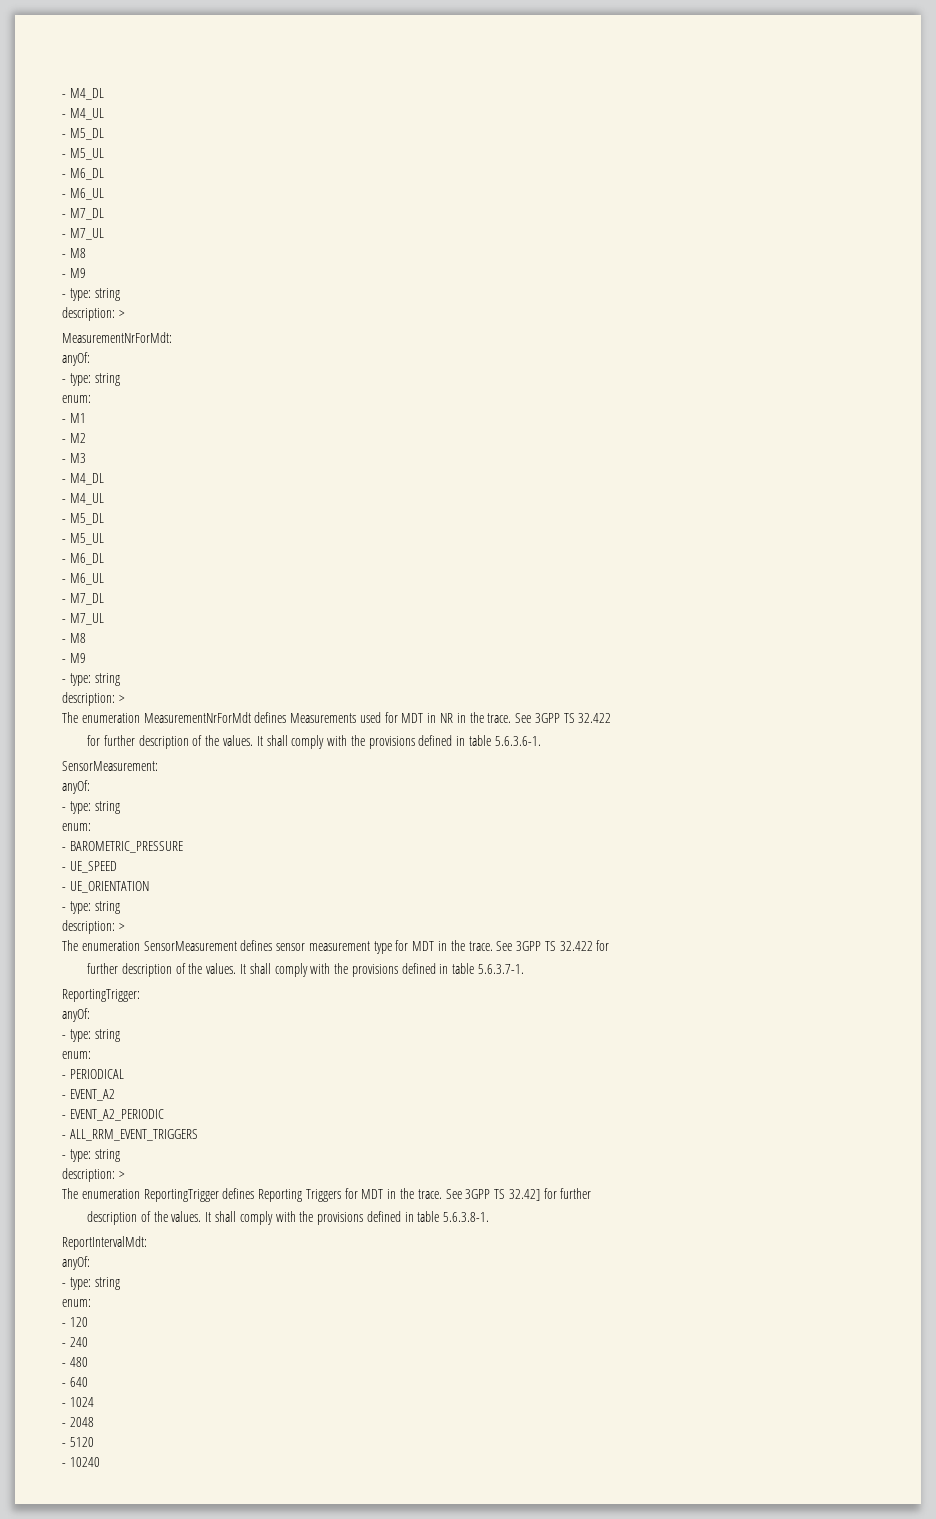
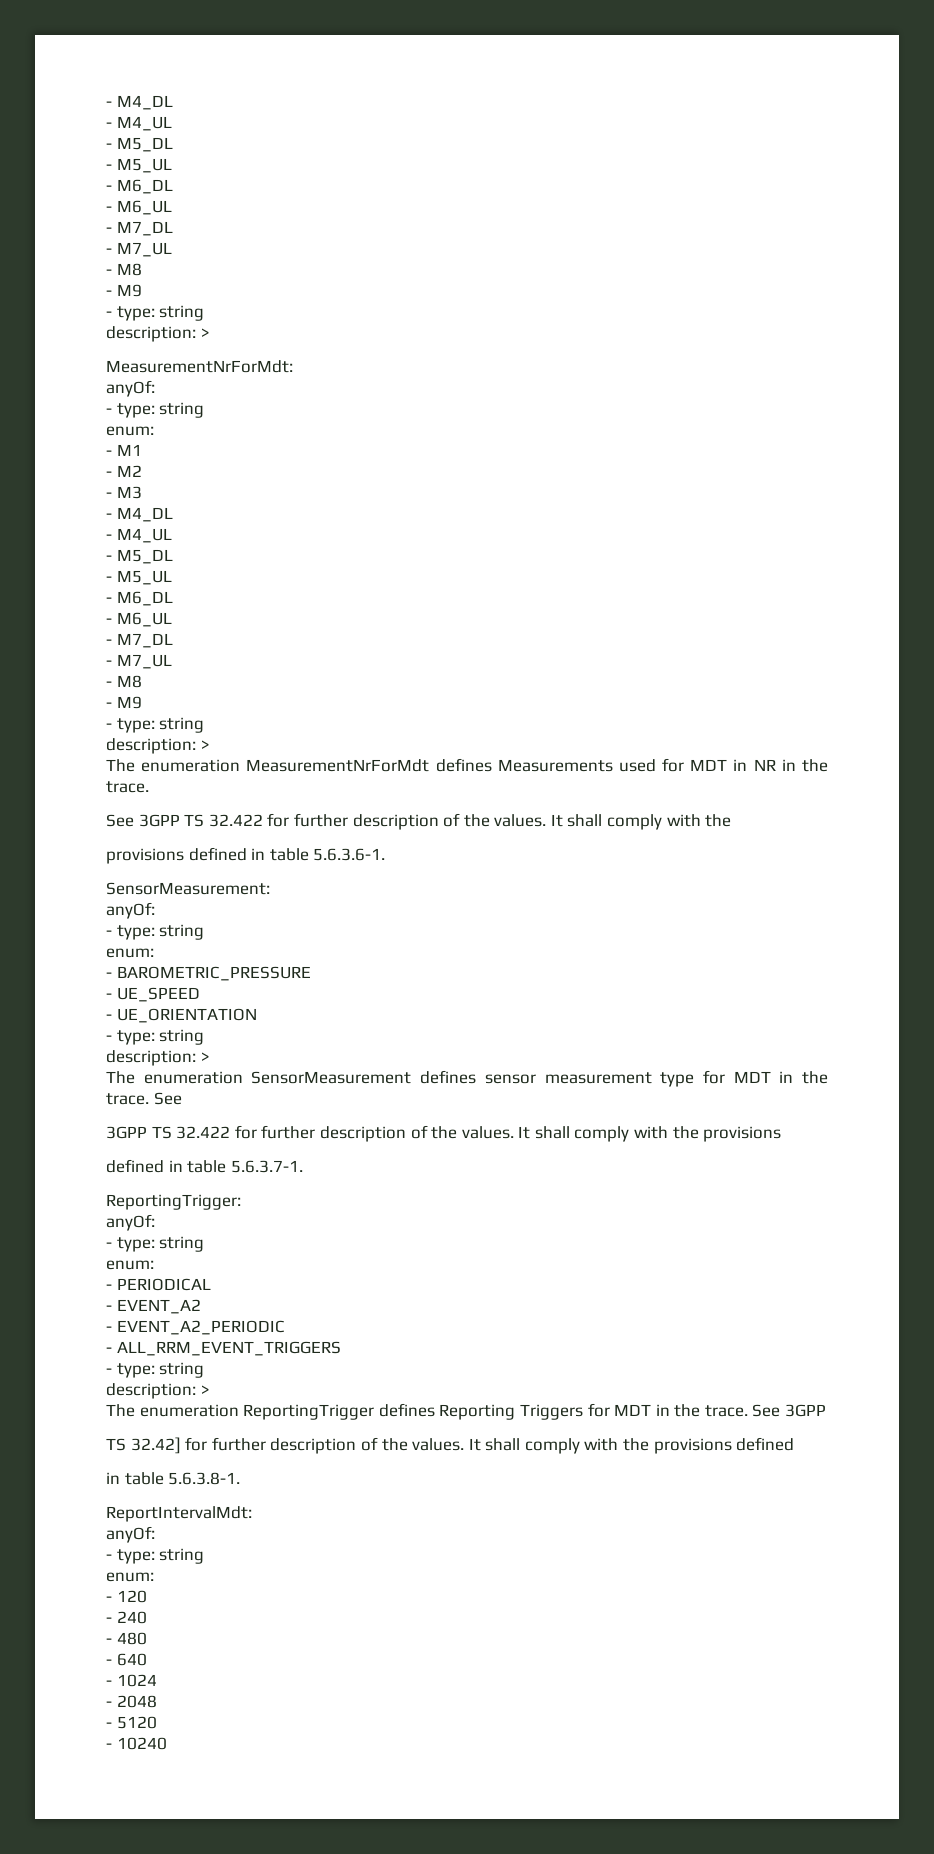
- The enumeration MeasurementNrForMdt defines Measurements used for MDT in NR in the trace. See 3GPP TS 32.422
- for further description of the values. It shall comply with the provisions defined in table 5.6.3.6-1.
+ The enumeration MeasurementNrForMdt defines Measurements used for MDT in NR in the trace.
+ See 3GPP TS 32.422 for further description of the values. It shall comply with the
+ provisions defined in table 5.6.3.6-1.
- The enumeration SensorMeasurement defines sensor measurement type for MDT in the trace. See 3GPP TS 32.422 for
- further description of the values. It shall comply with the provisions defined in table 5.6.3.7-1.
+ The enumeration SensorMeasurement defines sensor measurement type for MDT in the trace. See
+ 3GPP TS 32.422 for further description of the values. It shall comply with the provisions
+ defined in table 5.6.3.7-1.
- The enumeration ReportingTrigger defines Reporting Triggers for MDT in the trace. See 3GPP TS 32.42] for further
- description of the values.
+ The enumeration ReportingTrigger defines Reporting Triggers for MDT in the trace. See 3GPP
+ TS 32.42] for further description of the values.
- It shall comply with the provisions defined in table 5.6.3.8-1.
+ It shall comply with the provisions defined
+ in table 5.6.3.8-1.

